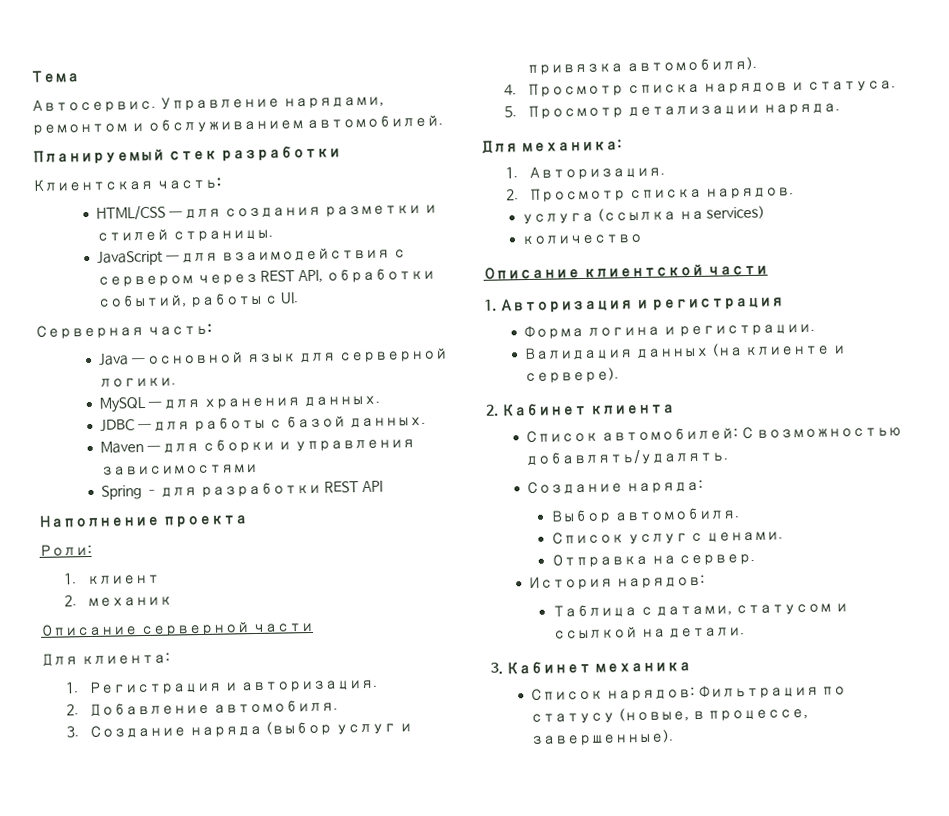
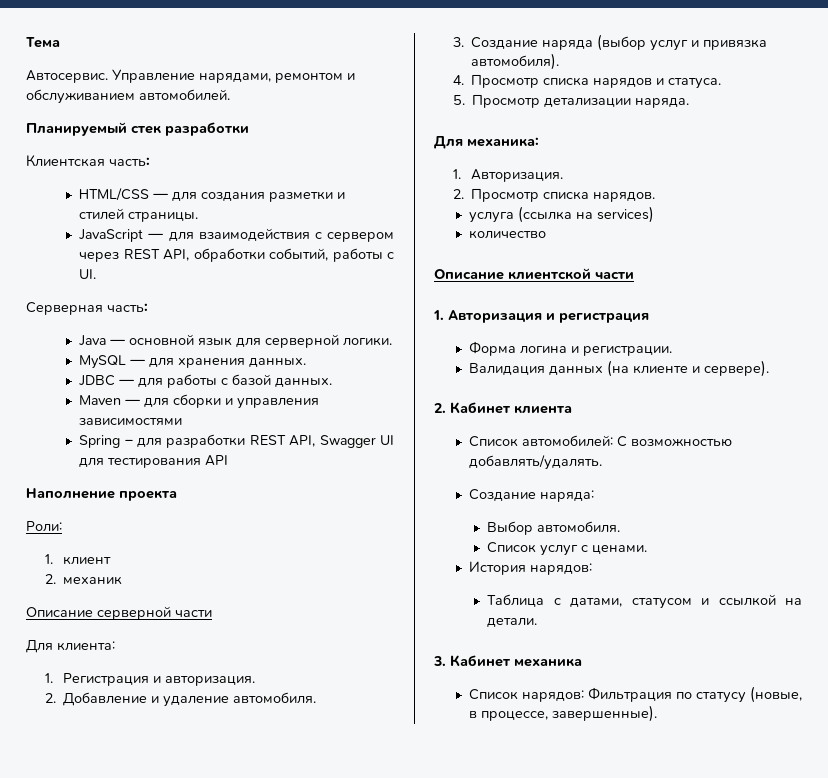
- Spring – для разработки REST API
+ Spring – для разработки REST API, Swagger UI для тестирования API
- 2. Добавление автомобиля.
+ 2. Добавление и удаление автомобиля.
- Отправка на сервер.

